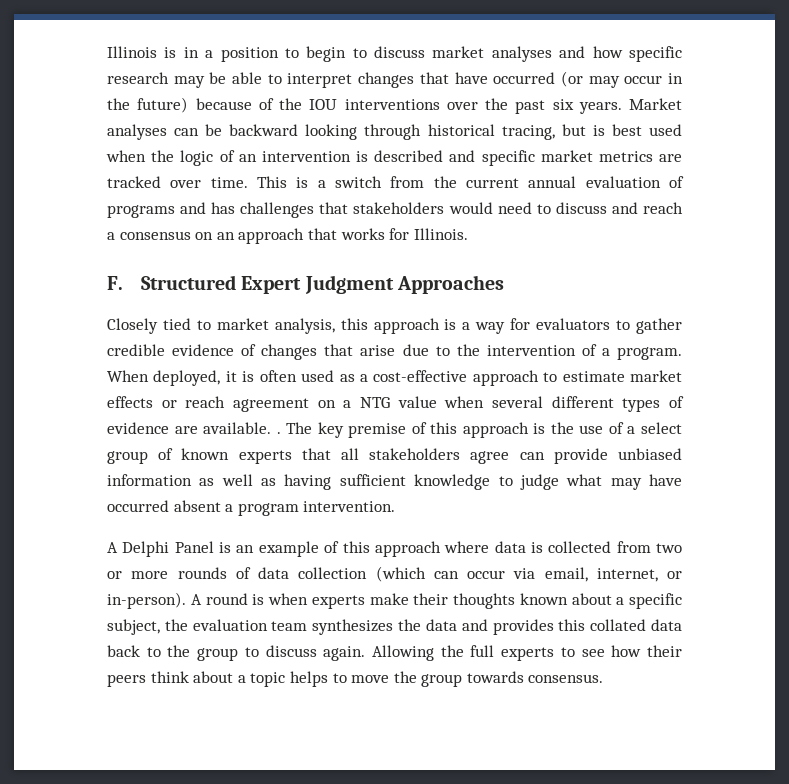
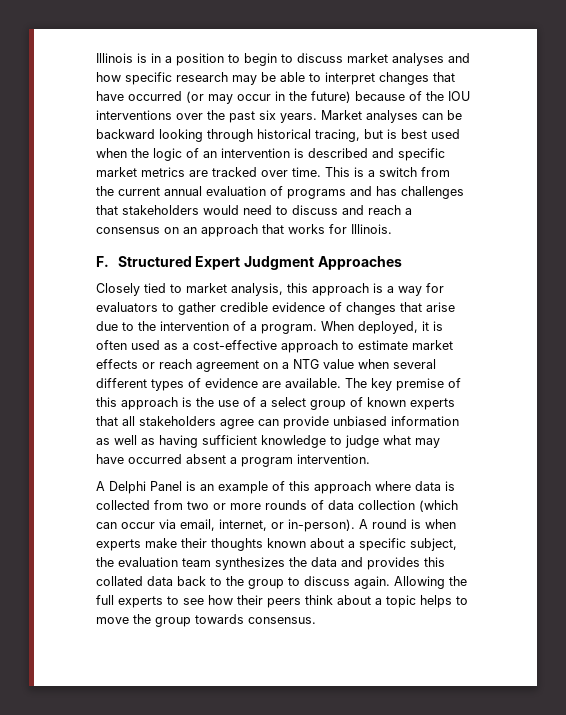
- When deployed, it is often used as a cost-effective approach to estimate market effects or reach agreement on a NTG value when several different types of evidence are available. .
+ When deployed, it is often used as a cost-effective approach to estimate market effects or reach agreement on a NTG value when several different types of evidence are available.

